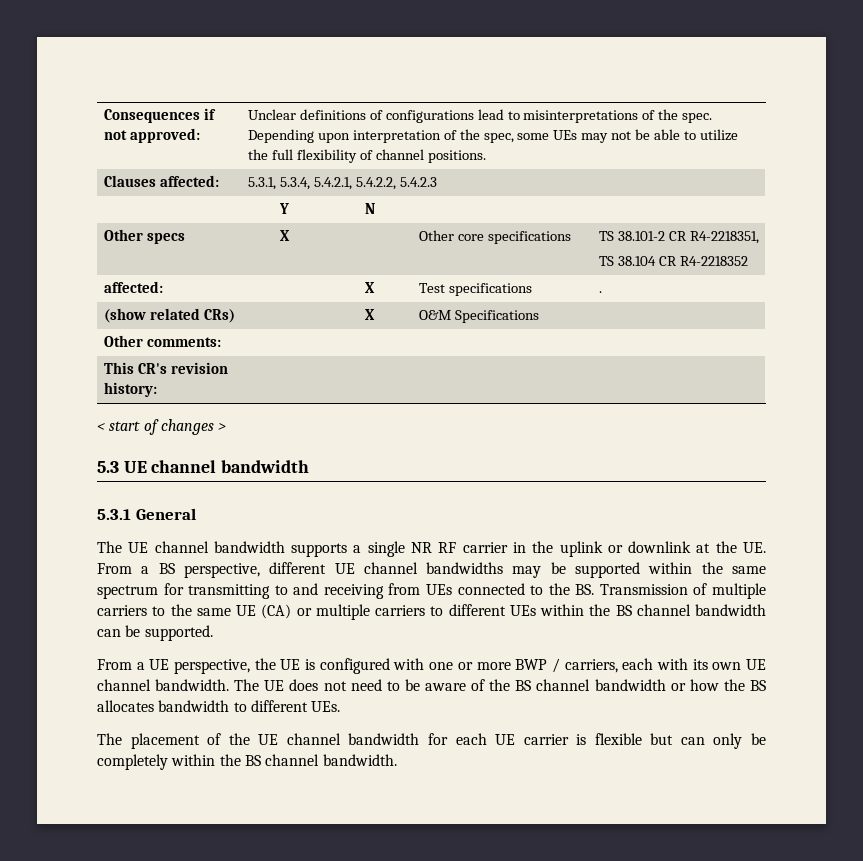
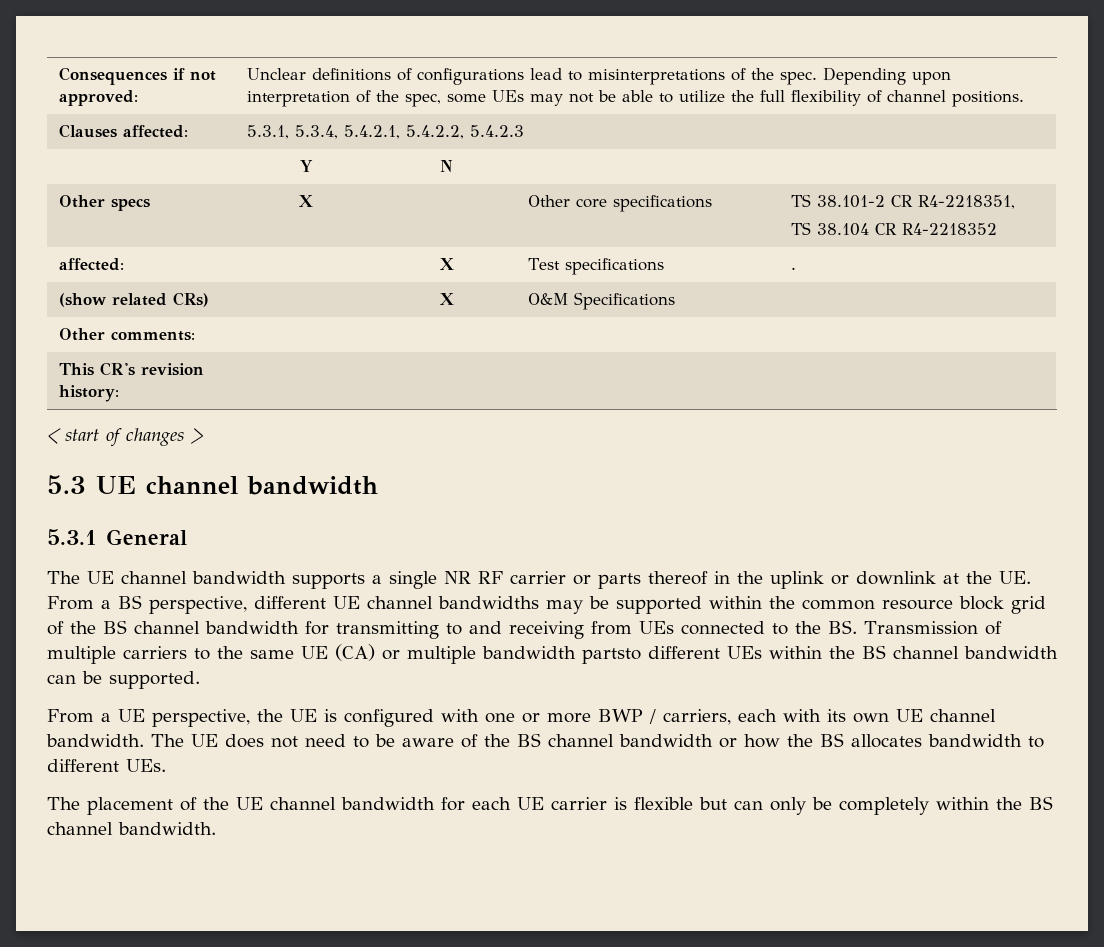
- The UE channel bandwidth supports a single NR RF carrier in the uplink or downlink at the UE. From a BS perspective, different UE channel bandwidths may be supported within the same spectrum for transmitting to and receiving from UEs connected to the BS. Transmission of multiple carriers to the same UE (CA) or multiple carriers to different UEs within the BS channel bandwidth can be supported.
+ The UE channel bandwidth supports a single NR RF carrier or parts thereof in the uplink or downlink at the UE. From a BS perspective, different UE channel bandwidths may be supported within the common resource block grid of the BS channel bandwidth for transmitting to and receiving from UEs connected to the BS. Transmission of multiple carriers to the same UE (CA) or multiple bandwidth partsto different UEs within the BS channel bandwidth can be supported.

